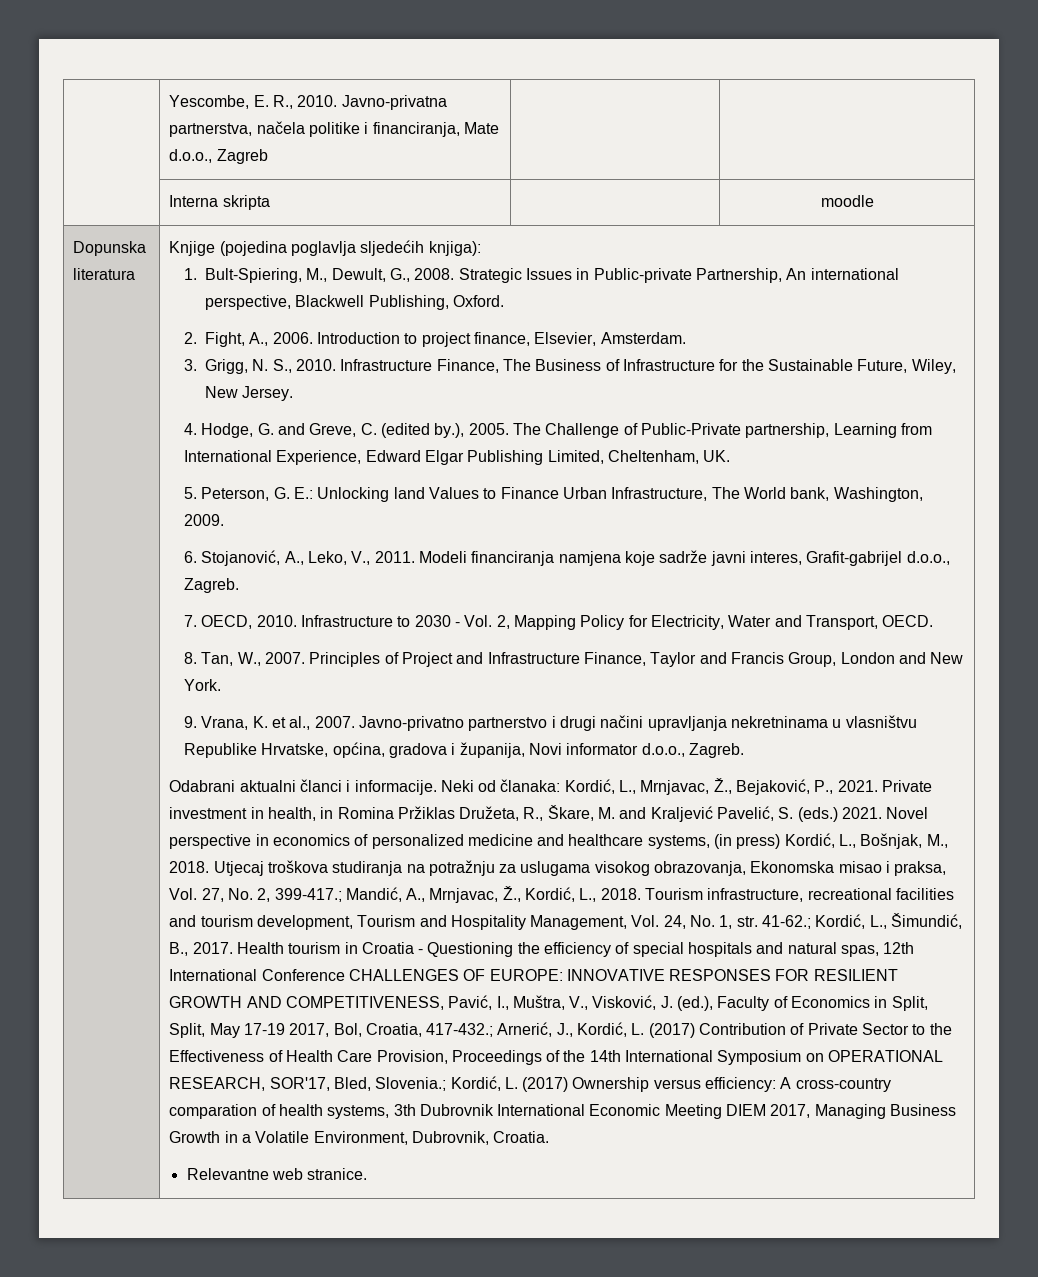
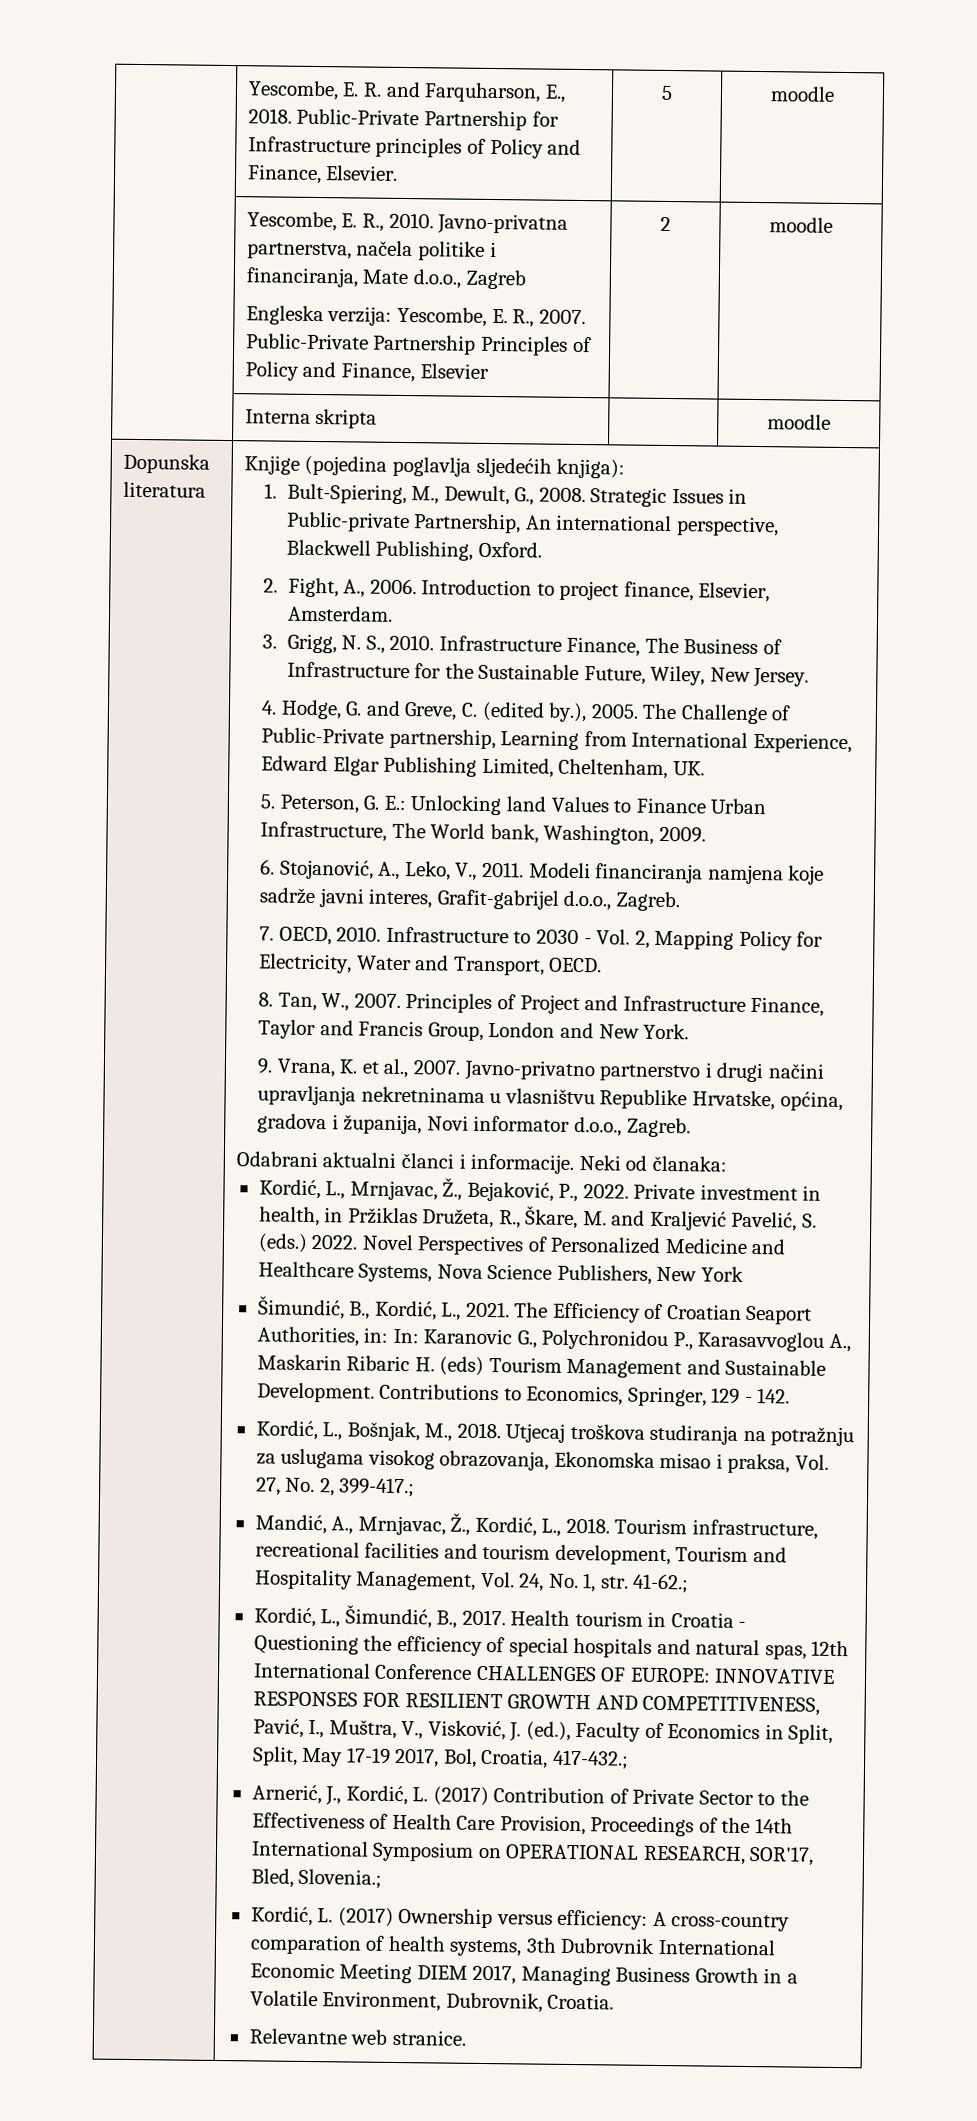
+ | Yescombe, E. R. and Farquharson, E., 2018. Public-Private Partnership for Infrastructure principles of Policy and Finance, Elsevier. | 5 | moodle
- | Yescombe, E. R., 2010. Javno-privatna partnerstva, načela politike i financiranja, Mate d.o.o., Zagreb | |
+ | Yescombe, E. R., 2010. Javno-privatna partnerstva, načela politike i financiranja, Mate d.o.o., Zagreb
+ Engleska verzija: Yescombe, E. R., 2007. Public-Private Partnership Principles of Policy and Finance, Elsevier | 2 | moodle
- Neki od članaka: Kordić, L., Mrnjavac, Ž., Bejaković, P., 2021.
+ Neki od članaka:
+ Kordić, L., Mrnjavac, Ž., Bejaković, P., 2022.
- Private investment in health, in Romina Pržiklas Družeta, R., Škare, M. and Kraljević Pavelić, S. (eds.) 2021. Novel perspective in economics of personalized medicine and healthcare systems, (in press) Kordić, L., Bošnjak, M., 2018.
+ Private investment in health, in Pržiklas Družeta, R., Škare, M. and Kraljević Pavelić, S. (eds.) 2022. Novel Perspectives of Personalized Medicine and Healthcare Systems, Nova Science Publishers, New York
+ Šimundić, B., Kordić, L., 2021. The Efficiency of Croatian Seaport Authorities, in: In: Karanovic G., Polychronidou P., Karasavvoglou A., Maskarin Ribaric H. (eds) Tourism Management and Sustainable Development. Contributions to Economics, Springer, 129 - 142.
+ Kordić, L., Bošnjak, M., 2018.
- Utjecaj troškova studiranja na potražnju za uslugama visokog obrazovanja, Ekonomska misao i praksa, Vol. 27, No. 2, 399-417.; Mandić, A., Mrnjavac, Ž., Kordić, L., 2018.
+ Utjecaj troškova studiranja na potražnju za uslugama visokog obrazovanja, Ekonomska misao i praksa, Vol. 27, No. 2, 399-417.;
+ Mandić, A., Mrnjavac, Ž., Kordić, L., 2018.
- Tourism infrastructure, recreational facilities and tourism development, Tourism and Hospitality Management, Vol. 24, No. 1, str. 41-62.; Kordić, L., Šimundić, B., 2017.
+ Tourism infrastructure, recreational facilities and tourism development, Tourism and Hospitality Management, Vol. 24, No. 1, str. 41-62.;
+ Kordić, L., Šimundić, B., 2017.
- INNOVATIVE RESPONSES FOR RESILIENT GROWTH AND COMPETITIVENESS, Pavić, I., Muštra, V., Visković, J. (ed.), Faculty of Economics in Split, Split, May 17-19 2017, Bol, Croatia, 417-432.; Arnerić, J., Kordić, L. (2017) Contribution of Private Sector to the Effectiveness of Health Care Provision, Proceedings of the 14th International Symposium on OPERATIONAL RESEARCH, SOR'17, Bled, Slovenia.; Kordić, L. (2017) Ownership versus efficiency:
+ INNOVATIVE RESPONSES FOR RESILIENT GROWTH AND COMPETITIVENESS, Pavić, I., Muštra, V., Visković, J. (ed.), Faculty of Economics in Split, Split, May 17-19 2017, Bol, Croatia, 417-432.;
+ Arnerić, J., Kordić, L. (2017) Contribution of Private Sector to the Effectiveness of Health Care Provision, Proceedings of the 14th International Symposium on OPERATIONAL RESEARCH, SOR'17, Bled, Slovenia.;
+ Kordić, L. (2017) Ownership versus efficiency:

